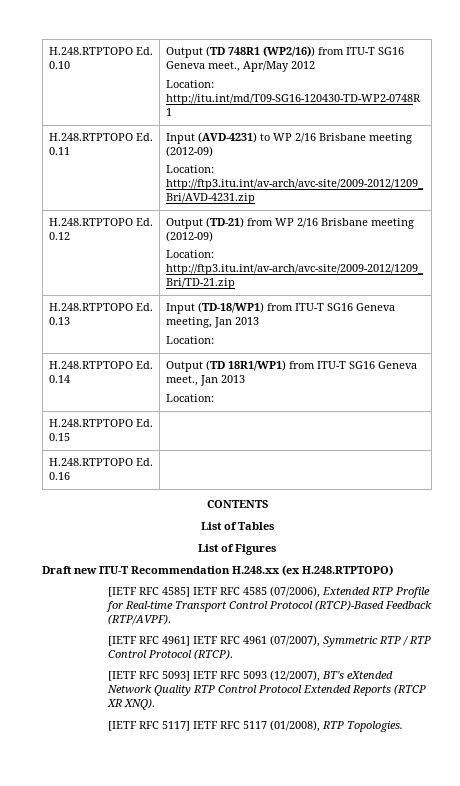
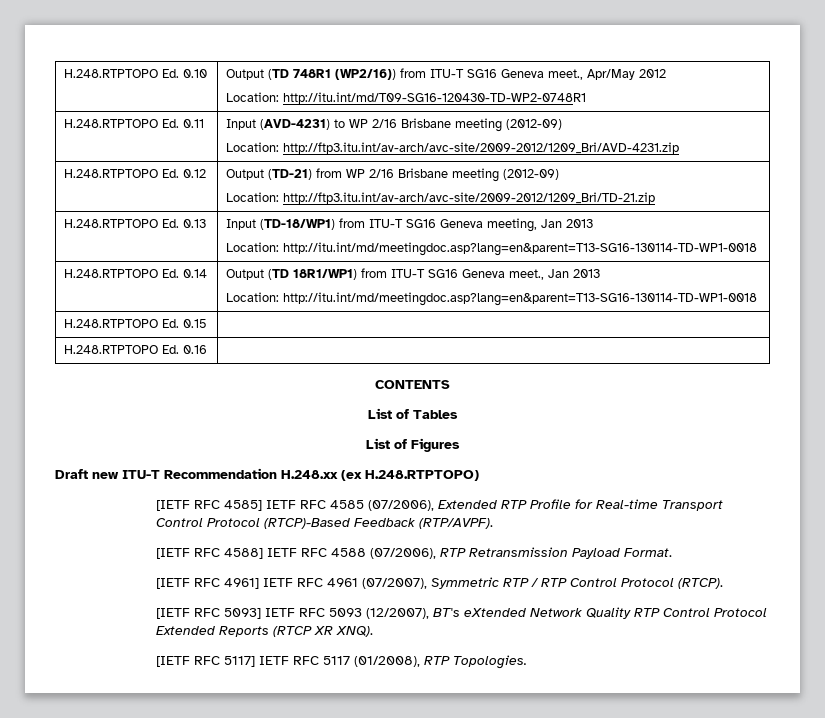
  H.248.RTPTOPO Ed. 0.13 | Input (TD-18/WP1) from ITU-T SG16 Geneva meeting, Jan 2013
- Location:
+ Location: http://itu.int/md/meetingdoc.asp?lang=en&parent=T13-SG16-130114-TD-WP1-0018
  H.248.RTPTOPO Ed. 0.14 | Output (TD 18R1/WP1) from ITU-T SG16 Geneva meet., Jan 2013
- Location:
+ Location: http://itu.int/md/meetingdoc.asp?lang=en&parent=T13-SG16-130114-TD-WP1-0018
+ [IETF RFC 4588] IETF RFC 4588 (07/2006), RTP Retransmission Payload Format.

